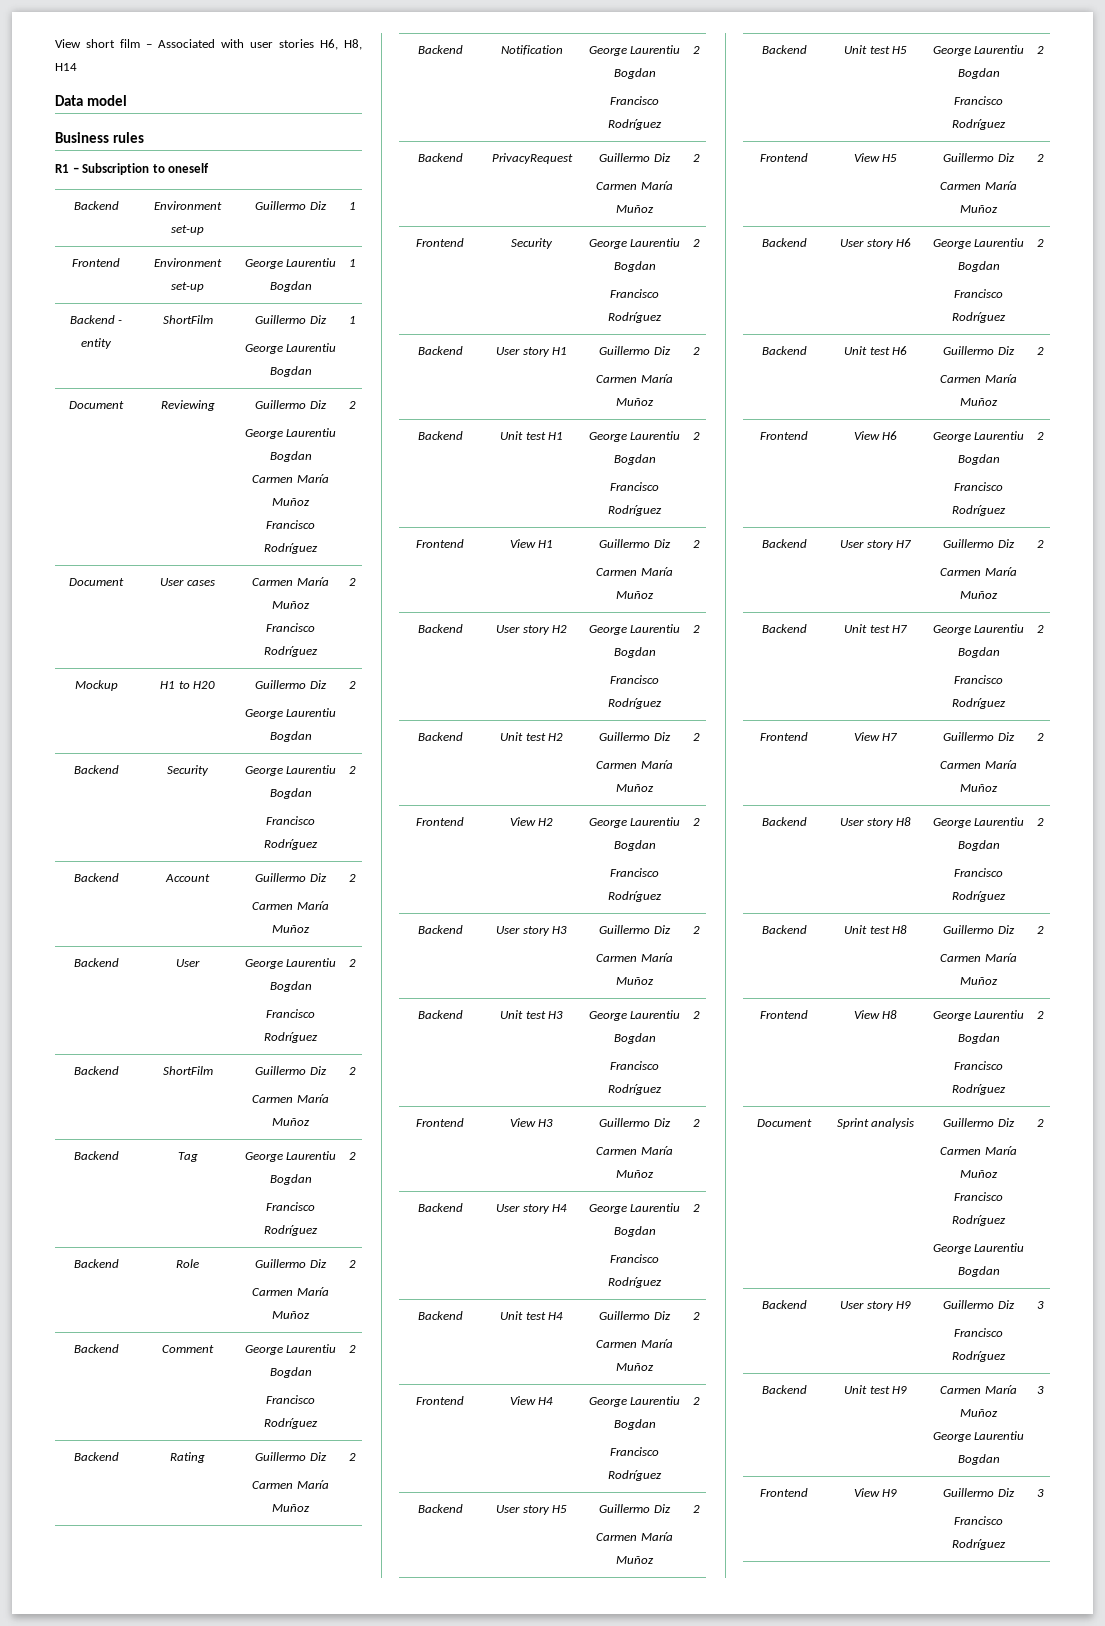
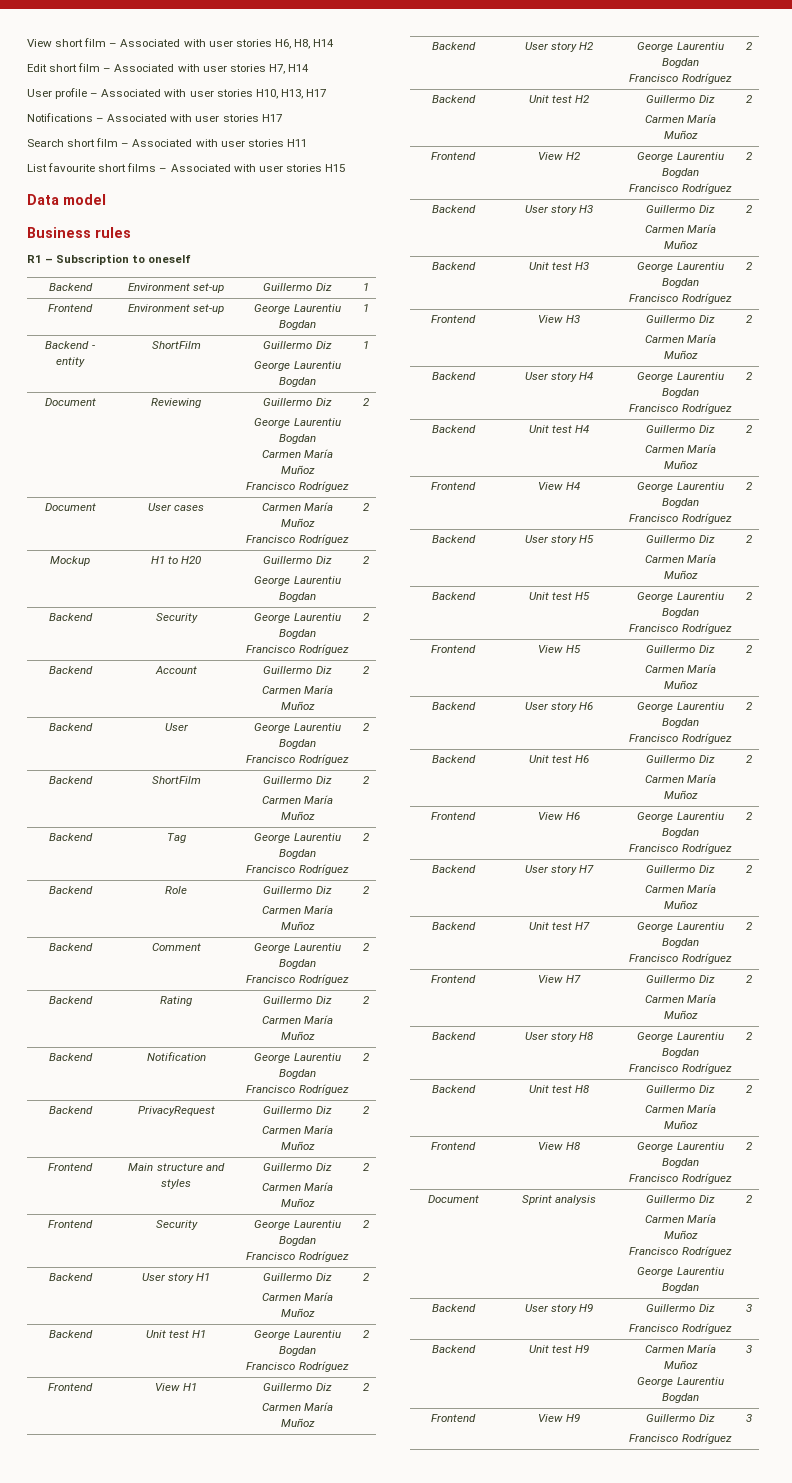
+ Edit short film – Associated with user stories H7, H14
+ User profile – Associated with user stories H10, H13, H17
+ Notifications – Associated with user stories H17
+ Search short film – Associated with user stories H11
+ List favourite short films – Associated with user stories H15
+ Frontend | Main structure and styles | Guillermo Diz
+ Carmen María Muñoz | 2

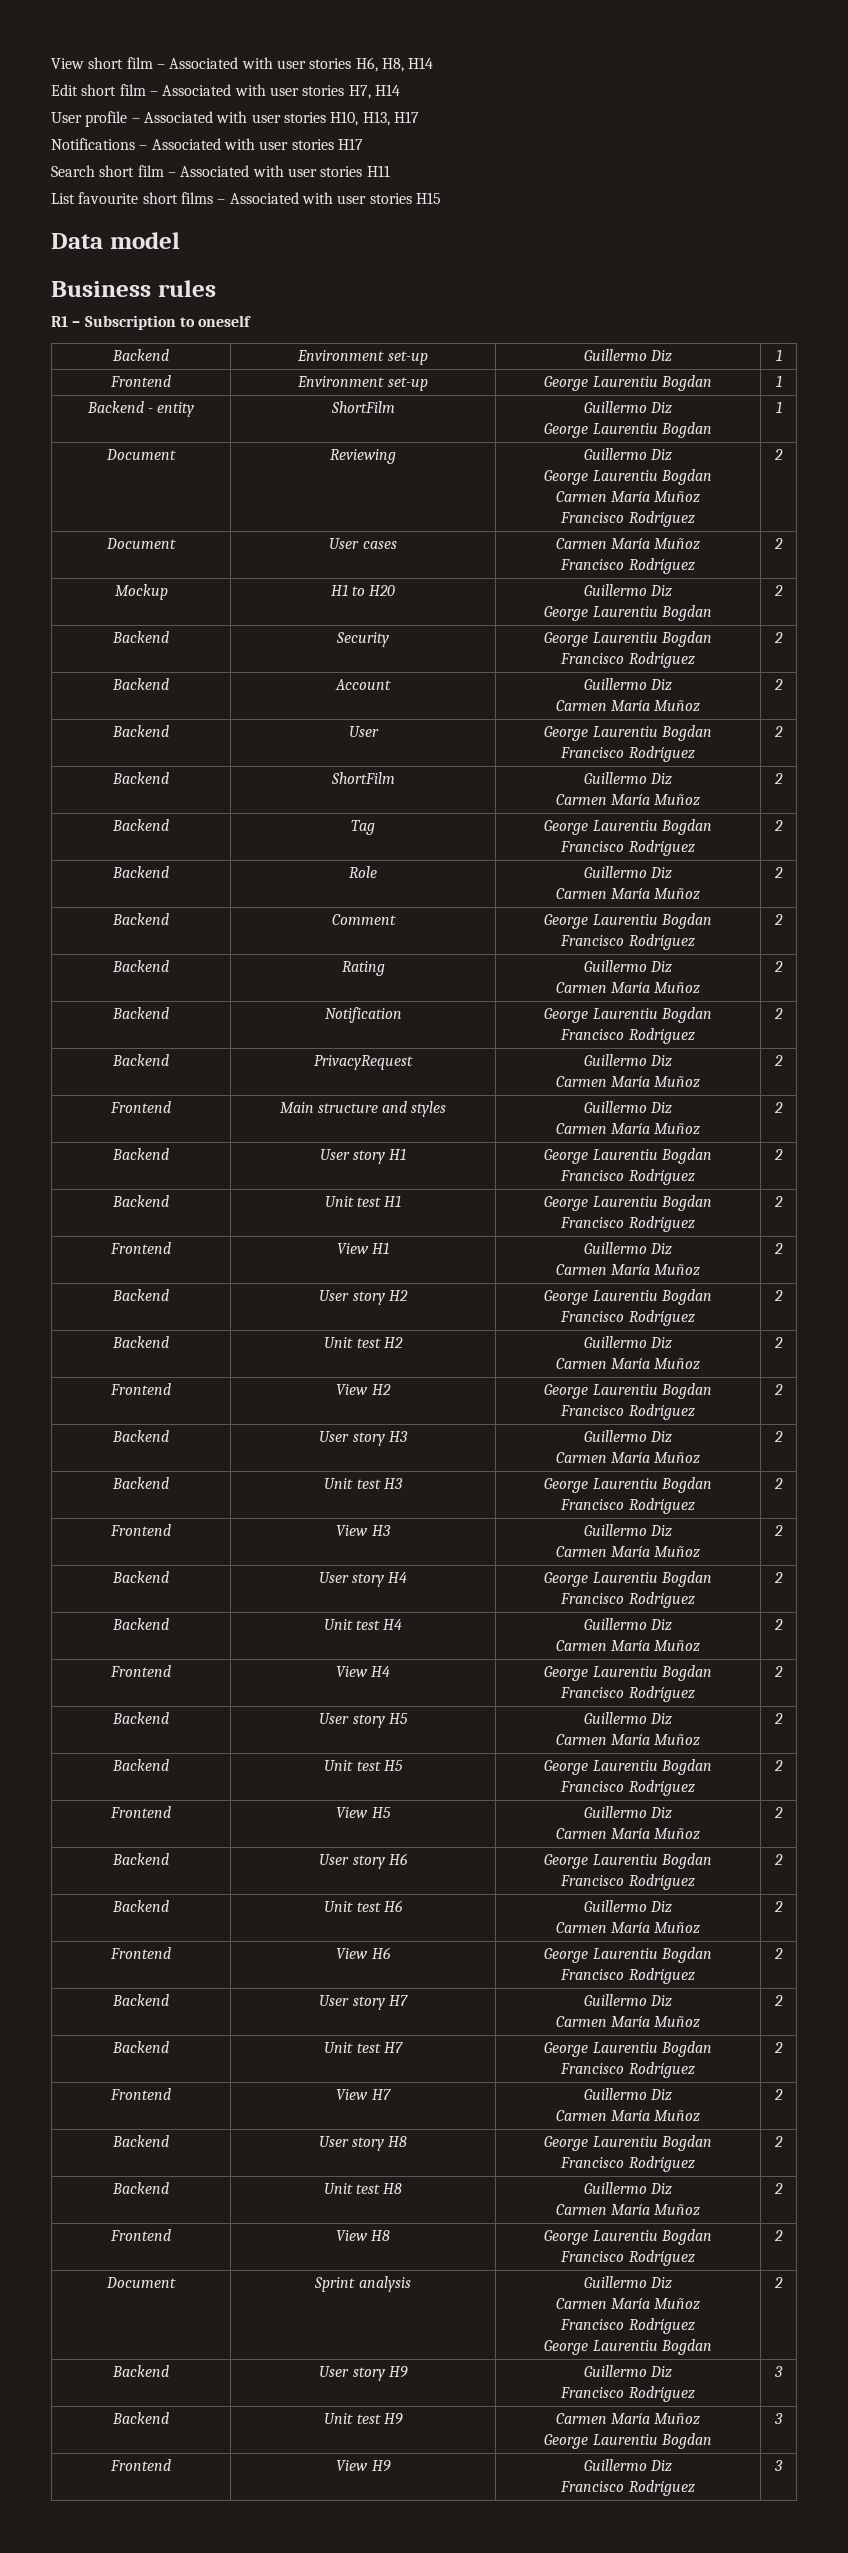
- Frontend | Security | George Laurentiu Bogdan
+ Backend | User story H1 | George Laurentiu Bogdan
  Francisco Rodríguez | 2
- Backend | User story H1 | Guillermo Diz
- Carmen María Muñoz | 2

